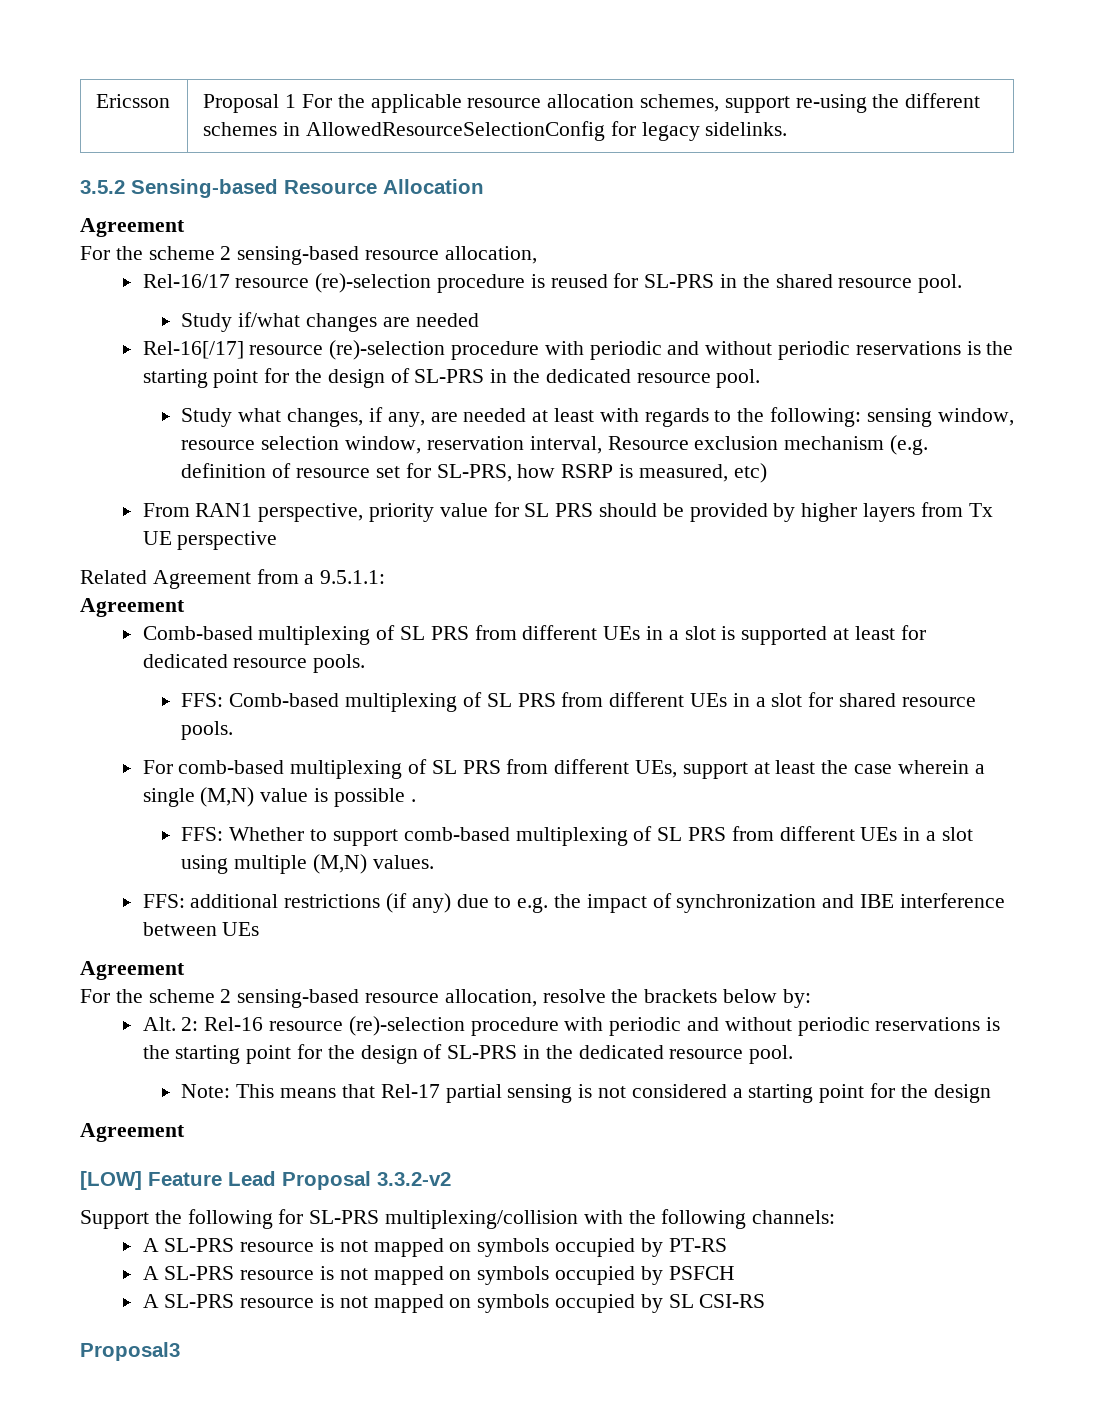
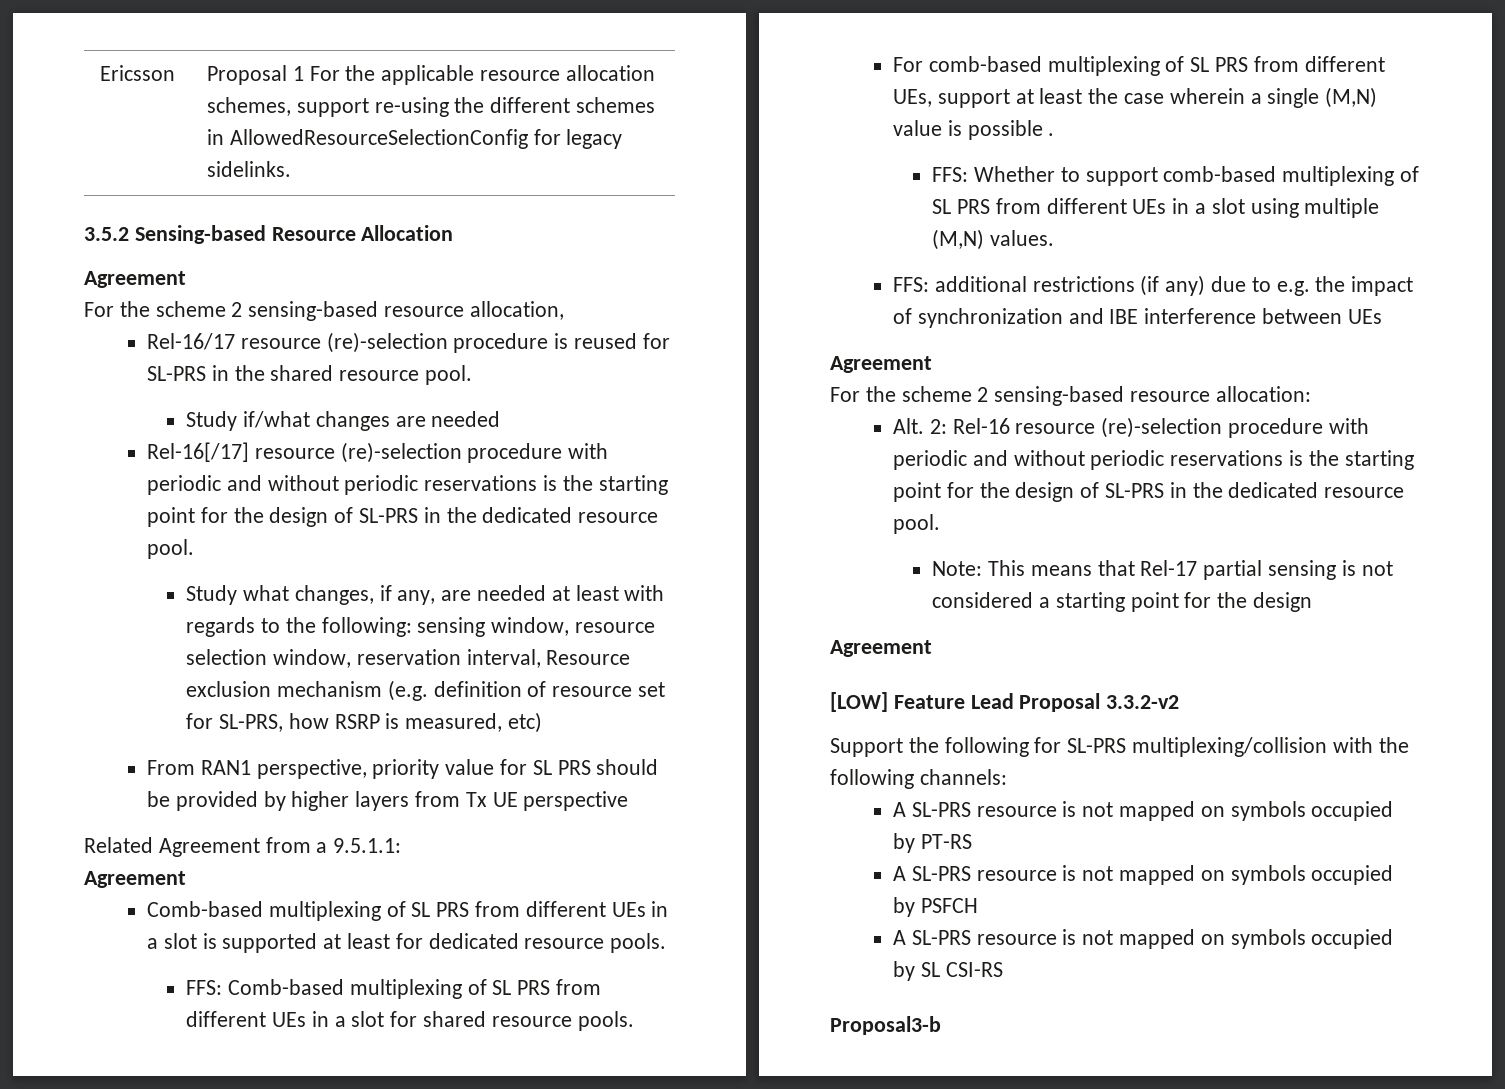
- For the scheme 2 sensing-based resource allocation, resolve the brackets below by:
+ For the scheme 2 sensing-based resource allocation:
- Proposal3
+ Proposal3-b

